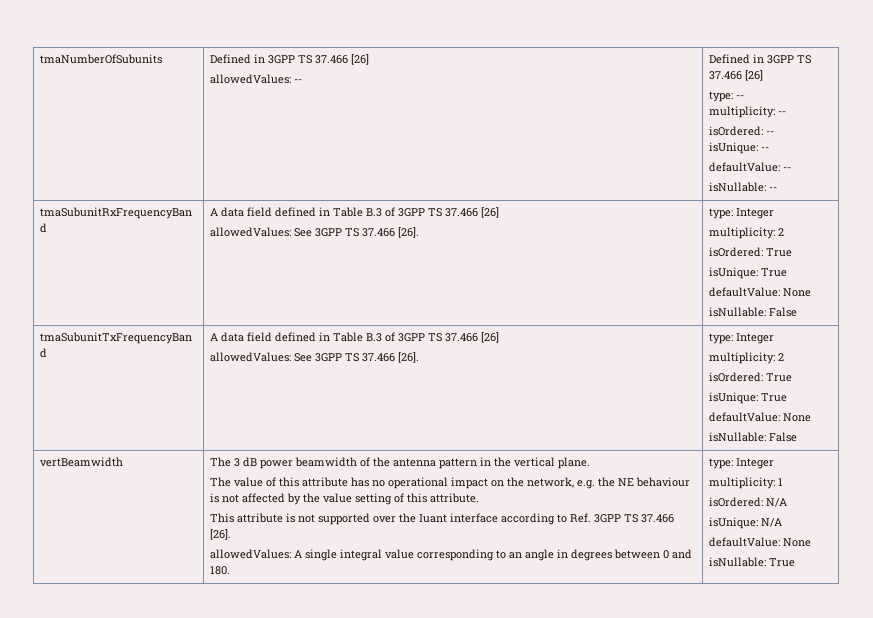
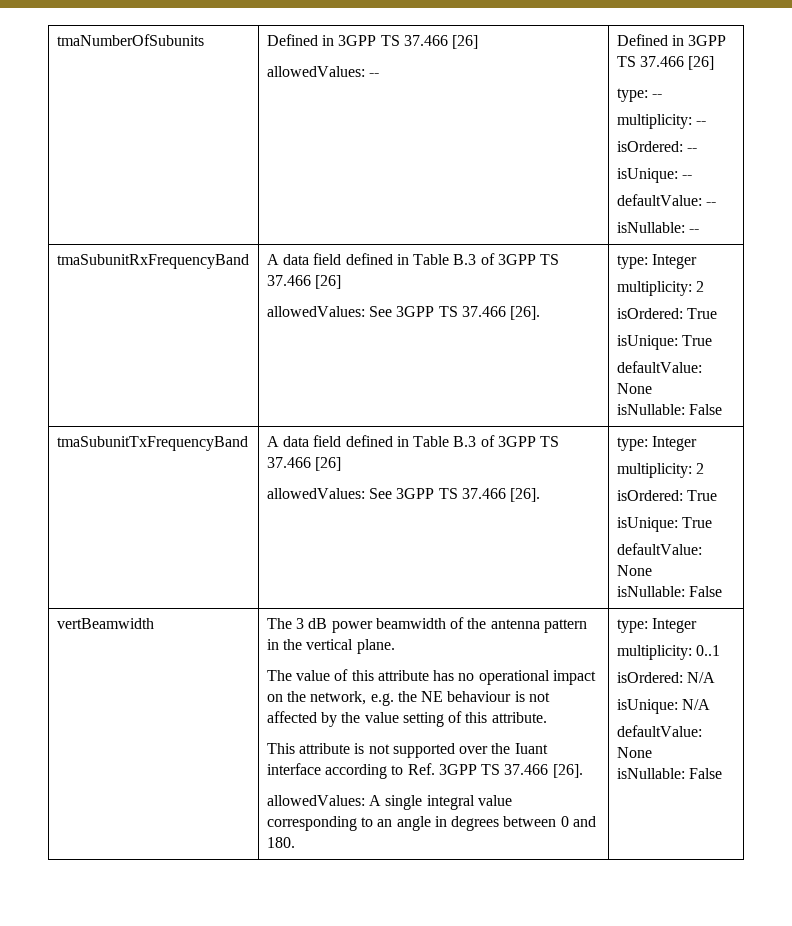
- multiplicity: 1
+ multiplicity: 0..1
  isUnique: N/A
  defaultValue: None
- isNullable: True
+ isNullable: False

